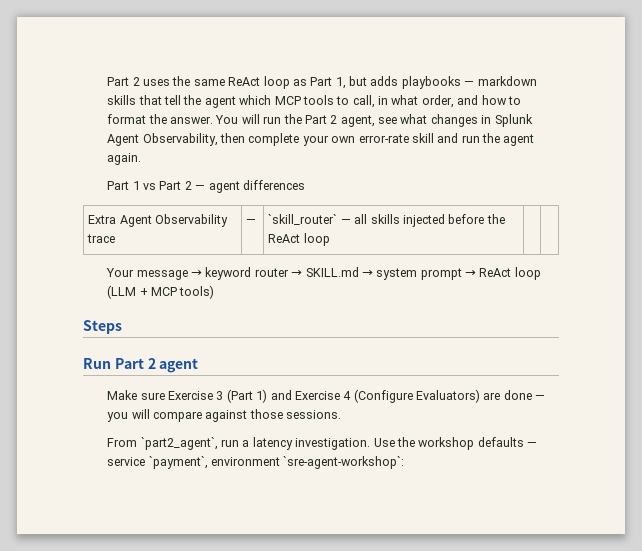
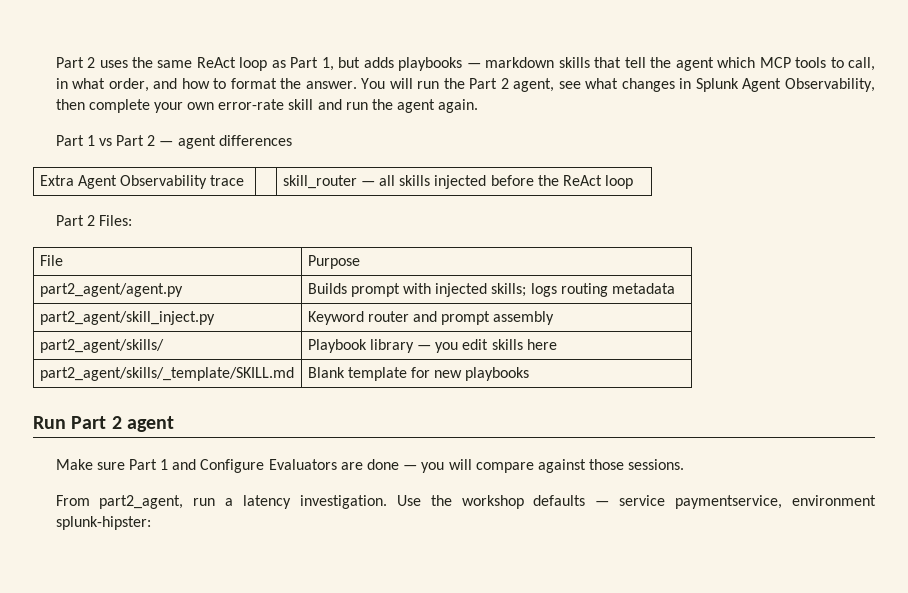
- Extra Agent Observability trace | — | `skill_router` — all skills injected before the ReAct loop | |
- Your message → keyword router → SKILL.md → system prompt → ReAct loop (LLM + MCP tools)
- Steps
+ Extra Agent Observability trace | | skill_router — all skills injected before the ReAct loop
+ Part 2 Files:
+ File | Purpose
+ part2_agent/agent.py | Builds prompt with injected skills; logs routing metadata
+ part2_agent/skill_inject.py | Keyword router and prompt assembly
+ part2_agent/skills/ | Playbook library — you edit skills here
+ part2_agent/skills/_template/SKILL.md | Blank template for new playbooks
- Make sure Exercise 3 (Part 1) and Exercise 4 (Configure Evaluators) are done — you will compare against those sessions.
+ Make sure Part 1 and Configure Evaluators are done — you will compare against those sessions.
- From `part2_agent`, run a latency investigation.
+ From part2_agent, run a latency investigation.
- Use the workshop defaults — service `payment`, environment `sre-agent-workshop`:
+ Use the workshop defaults — service paymentservice, environment splunk-hipster:

